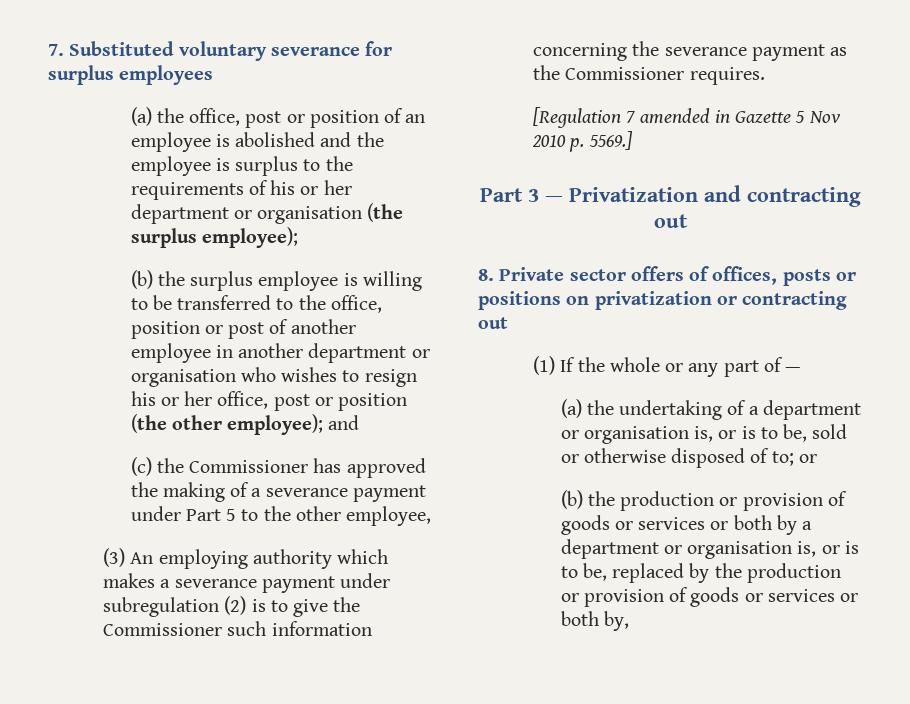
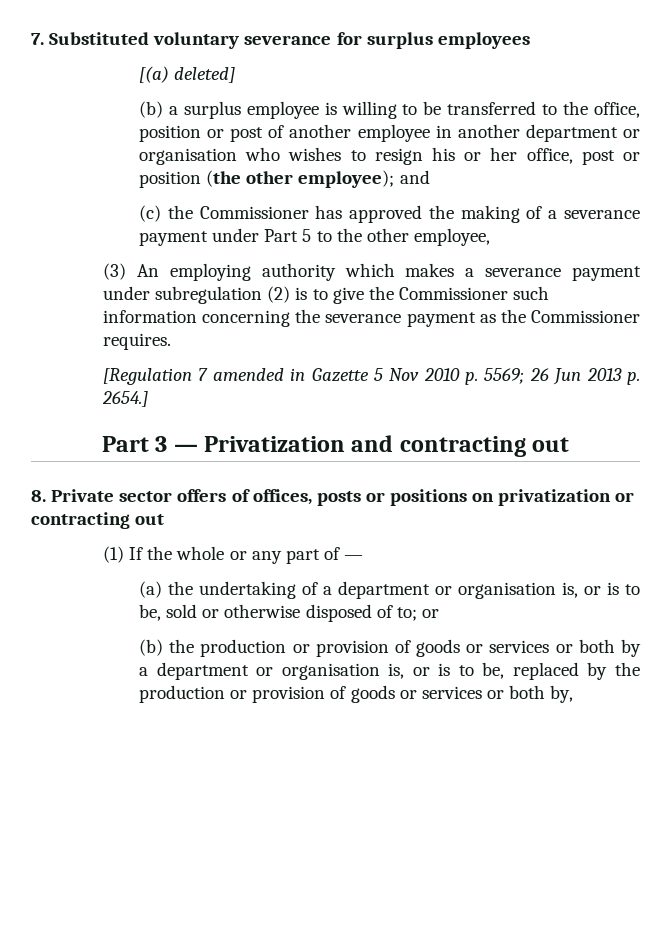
- (a) the office, post or position of an employee is abolished and the employee is surplus to the requirements of his or her department or organisation (the surplus employee);
- (b) the surplus employee is willing to be transferred to the office, position or post of another employee in another department or organisation who wishes to resign his or her office, post or position (the other employee); and
+ [(a) deleted]
+ (b) a surplus employee is willing to be transferred to the office, position or post of another employee in another department or organisation who wishes to resign his or her office, post or position (the other employee); and
- [Regulation 7 amended in Gazette 5 Nov 2010 p. 5569.]
+ [Regulation 7 amended in Gazette 5 Nov 2010 p. 5569; 26 Jun 2013 p. 2654.]

